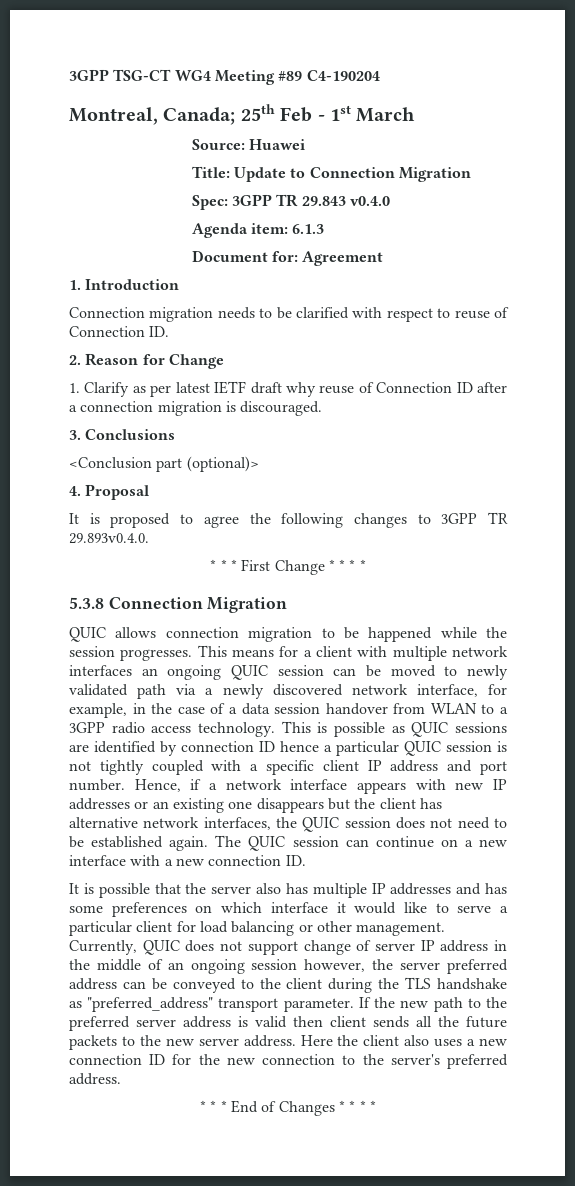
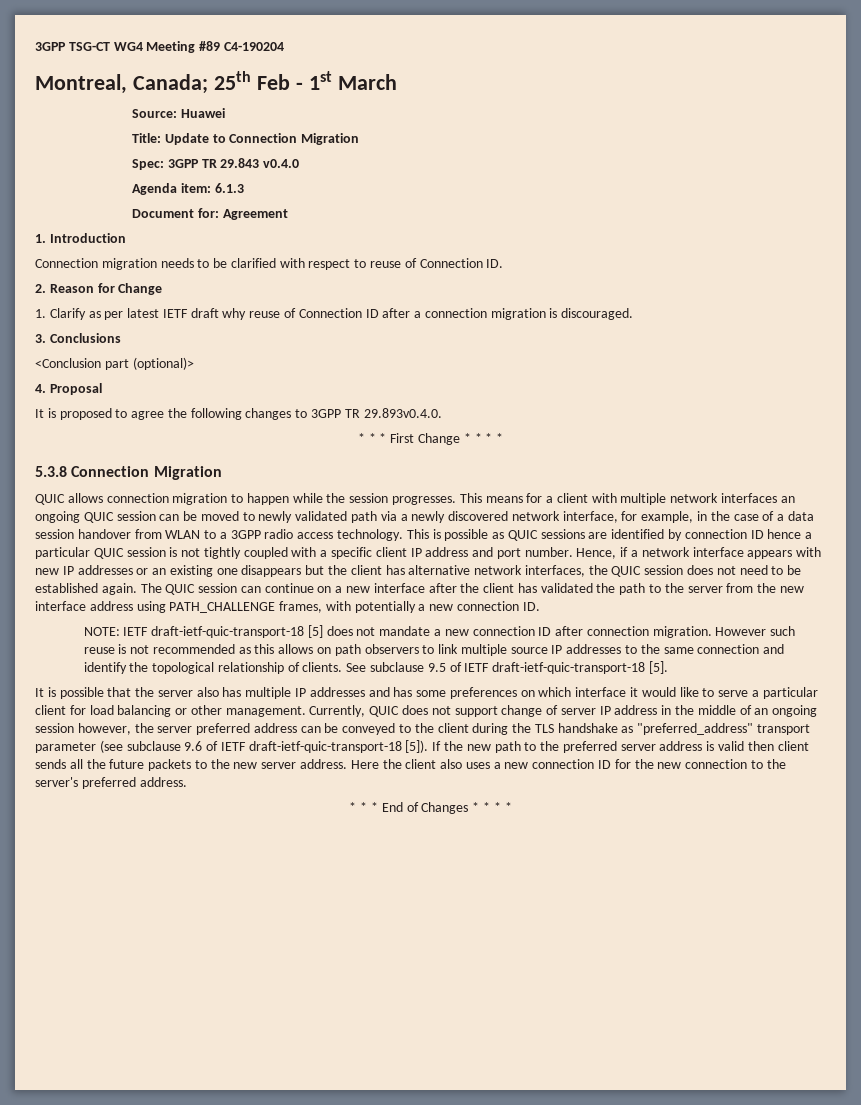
- QUIC allows connection migration to be happened while the session progresses.
+ QUIC allows connection migration to happen while the session progresses.
- The QUIC session can continue on a new interface with a new connection ID.
+ The QUIC session can continue on a new interface after the client has validated the path to the server from the new interface address using PATH_CHALLENGE frames, with potentially a new connection ID.
+ NOTE: IETF draft-ietf-quic-transport-18 [5] does not mandate a new connection ID after connection migration. However such reuse is not recommended as this allows on path observers to link multiple source IP addresses to the same connection and identify the topological relationship of clients. See subclause 9.5 of IETF draft-ietf-quic-transport-18 [5].
- Currently, QUIC does not support change of server IP address in the middle of an ongoing session however, the server preferred address can be conveyed to the client during the TLS handshake as "preferred_address" transport parameter.
+ Currently, QUIC does not support change of server IP address in the middle of an ongoing session however, the server preferred address can be conveyed to the client during the TLS handshake as "preferred_address" transport parameter (see subclause 9.6 of IETF draft-ietf-quic-transport-18 [5]).

